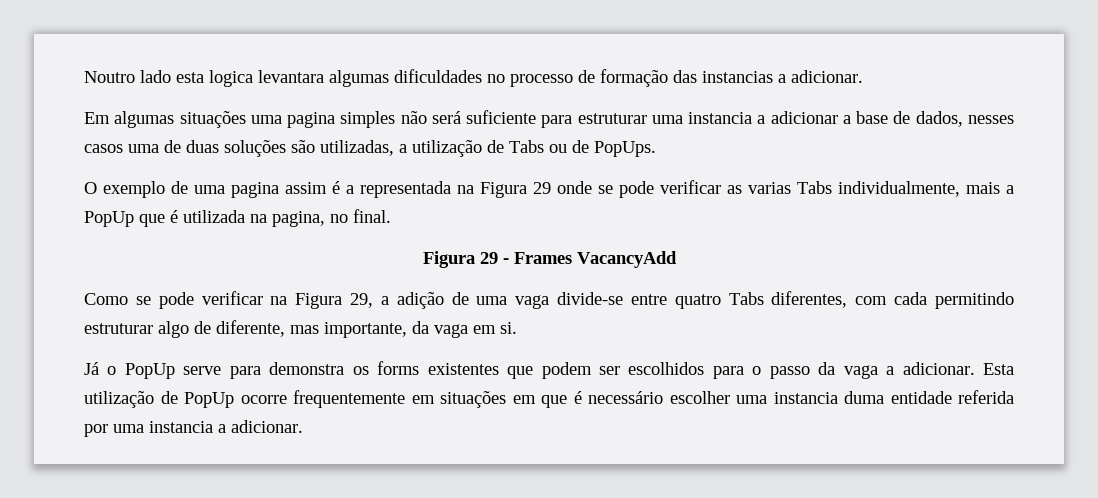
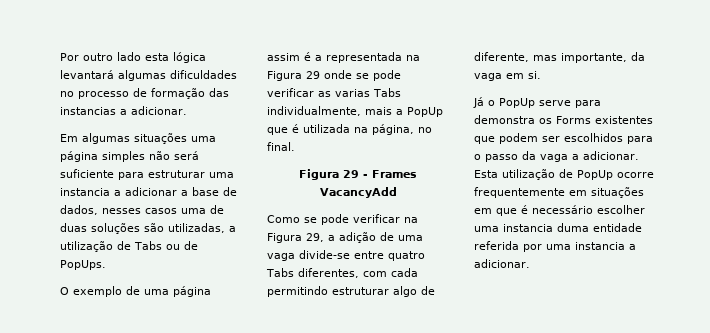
- Noutro lado esta logica levantara algumas dificuldades no processo de formação das instancias a adicionar.
+ Por outro lado esta lógica levantará algumas dificuldades no processo de formação das instancias a adicionar.
- Em algumas situações uma pagina simples não será suficiente para estruturar uma instancia a adicionar a base de dados, nesses casos uma de duas soluções são utilizadas, a utilização de Tabs ou de PopUps.
+ Em algumas situações uma página simples não será suficiente para estruturar uma instancia a adicionar a base de dados, nesses casos uma de duas soluções são utilizadas, a utilização de Tabs ou de PopUps.
- O exemplo de uma pagina assim é a representada na Figura 29 onde se pode verificar as varias Tabs individualmente, mais a PopUp que é utilizada na pagina, no final.
+ O exemplo de uma página assim é a representada na Figura 29 onde se pode verificar as varias Tabs individualmente, mais a PopUp que é utilizada na página, no final.
- Já o PopUp serve para demonstra os forms existentes que podem ser escolhidos para o passo da vaga a adicionar.
+ Já o PopUp serve para demonstra os Forms existentes que podem ser escolhidos para o passo da vaga a adicionar.

